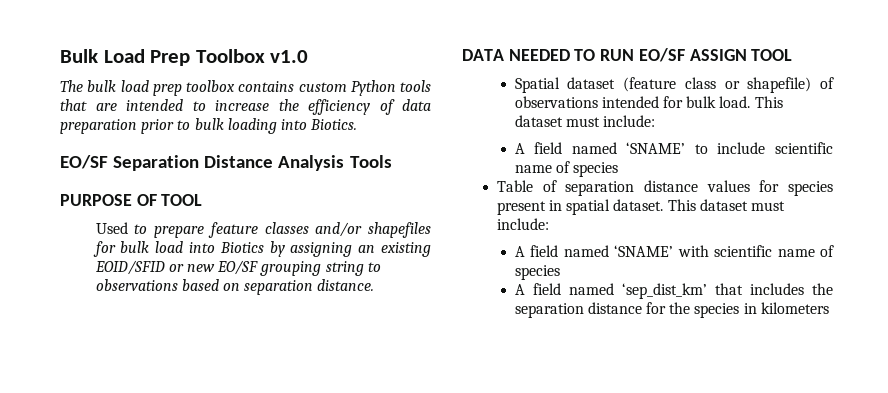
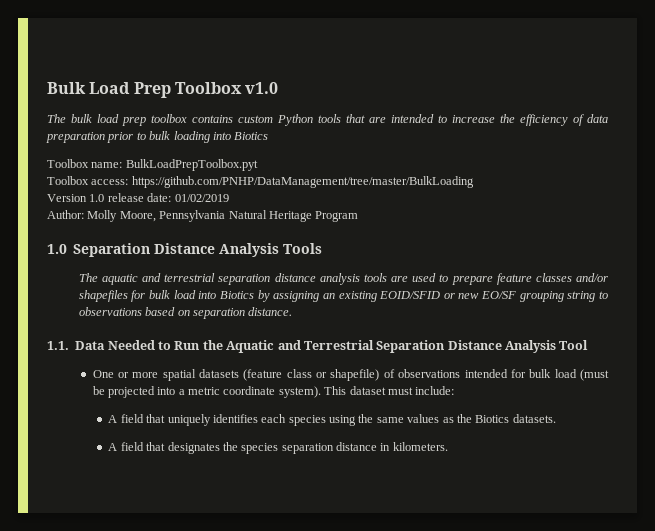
- The bulk load prep toolbox contains custom Python tools that are intended to increase the efficiency of data preparation prior to bulk loading into Biotics.
- EO/SF Separation Distance Analysis Tools
- PURPOSE OF TOOL
- Used to prepare feature classes and/or shapefiles for bulk load into Biotics by assigning an existing EOID/SFID or new EO/SF grouping string to observations based on separation distance.
+ The bulk load prep toolbox contains custom Python tools that are intended to increase the efficiency of data preparation prior to bulk loading into Biotics
+ Toolbox name: BulkLoadPrepToolbox.pyt
+ Toolbox access: https://github.com/PNHP/DataManagement/tree/master/BulkLoading
+ Version 1.0 release date: 01/02/2019
+ Author: Molly Moore, Pennsylvania Natural Heritage Program
+ 1.0 Separation Distance Analysis Tools
+ The aquatic and terrestrial separation distance analysis tools are used to prepare feature classes and/or shapefiles for bulk load into Biotics by assigning an existing EOID/SFID or new EO/SF grouping string to observations based on separation distance.
- DATA NEEDED TO RUN EO/SF ASSIGN TOOL
- Spatial dataset (feature class or shapefile) of observations intended for bulk load. This dataset must include:
- A field named ‘SNAME’ to include scientific name of species
- Table of separation distance values for species present in spatial dataset. This dataset must include:
- A field named ‘SNAME’ with scientific name of species
- A field named ‘sep_dist_km’ that includes the separation distance for the species in kilometers
+ 1.1. Data Needed to Run the Aquatic and Terrestrial Separation Distance Analysis Tool
+ One or more spatial datasets (feature class or shapefile) of observations intended for bulk load (must be projected into a metric coordinate system). This dataset must include:
+ A field that uniquely identifies each species using the same values as the Biotics datasets.
+ A field that designates the species separation distance in kilometers.

